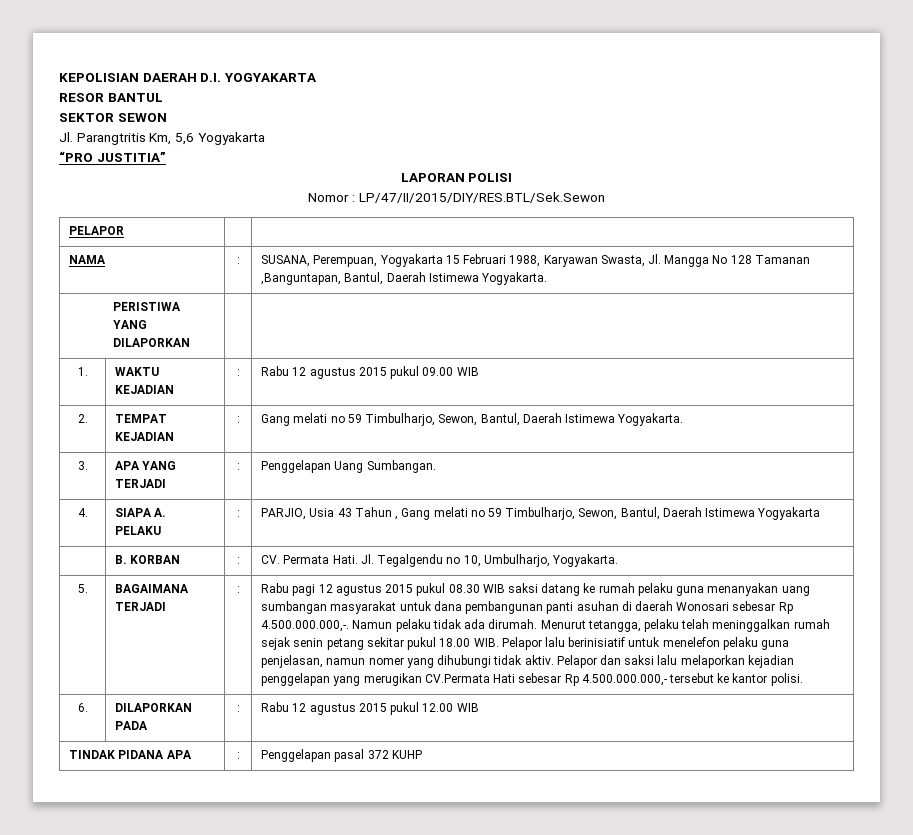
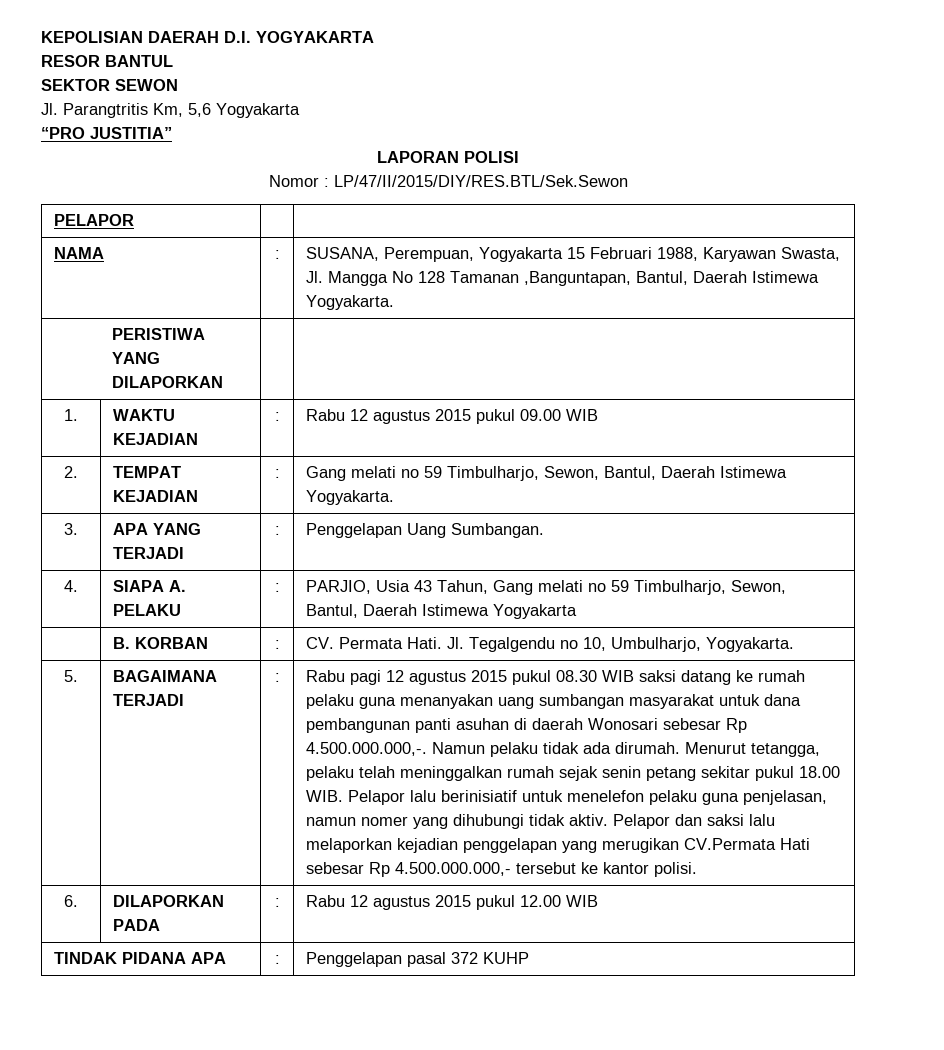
- 4. | SIAPA A. PELAKU | : | PARJIO, Usia 43 Tahun , Gang melati no 59 Timbulharjo, Sewon, Bantul, Daerah Istimewa Yogyakarta
+ 4. | SIAPA A. PELAKU | : | PARJIO, Usia 43 Tahun, Gang melati no 59 Timbulharjo, Sewon, Bantul, Daerah Istimewa Yogyakarta

